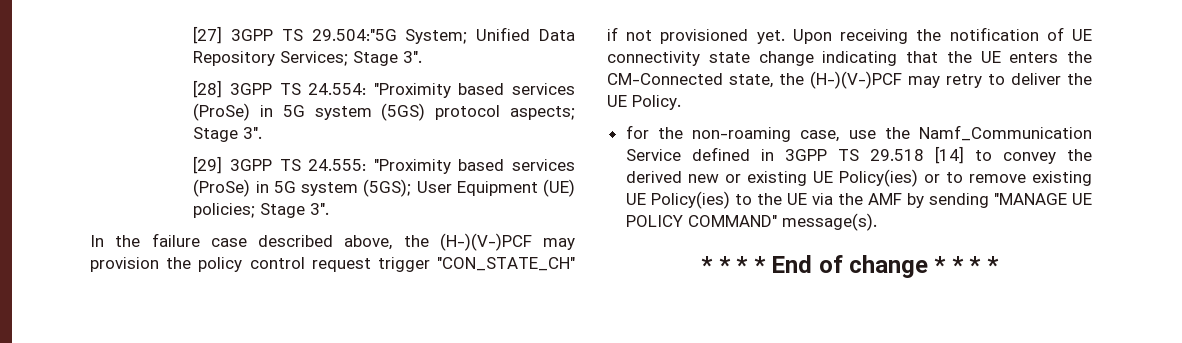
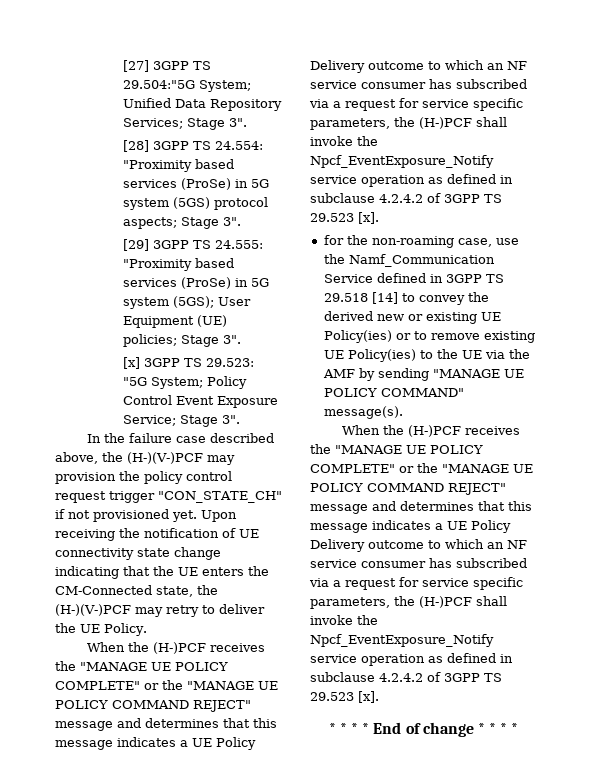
+ [x] 3GPP TS 29.523: "5G System; Policy Control Event Exposure Service; Stage 3".
  Upon receiving the notification of UE connectivity state change indicating that the UE enters the CM-Connected state, the (H-)(V-)PCF may retry to deliver the UE Policy.
+ When the (H-)PCF receives the "MANAGE UE POLICY COMPLETE" or the "MANAGE UE POLICY COMMAND REJECT" message and determines that this message indicates a UE Policy Delivery outcome to which an NF service consumer has subscribed via a request for service specific parameters, the (H-)PCF shall invoke the Npcf_EventExposure_Notify service operation as defined in subclause 4.2.4.2 of 3GPP TS 29.523 [x].
  for the non-roaming case, use the Namf_Communication Service defined in 3GPP TS 29.518 [14] to convey the derived new or existing UE Policy(ies) or to remove existing UE Policy(ies) to the UE via the AMF by sending "MANAGE UE POLICY COMMAND" message(s).
+ When the (H-)PCF receives the "MANAGE UE POLICY COMPLETE" or the "MANAGE UE POLICY COMMAND REJECT" message and determines that this message indicates a UE Policy Delivery outcome to which an NF service consumer has subscribed via a request for service specific parameters, the (H-)PCF shall invoke the Npcf_EventExposure_Notify service operation as defined in subclause 4.2.4.2 of 3GPP TS 29.523 [x].

